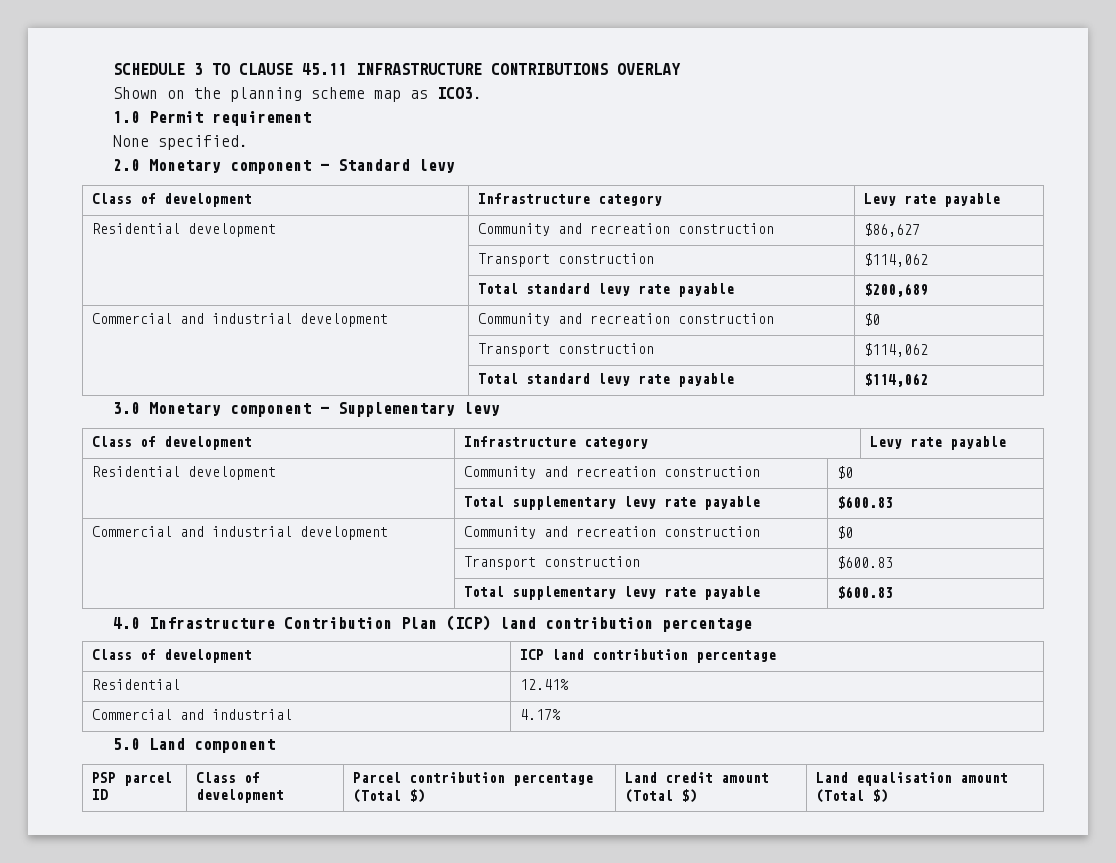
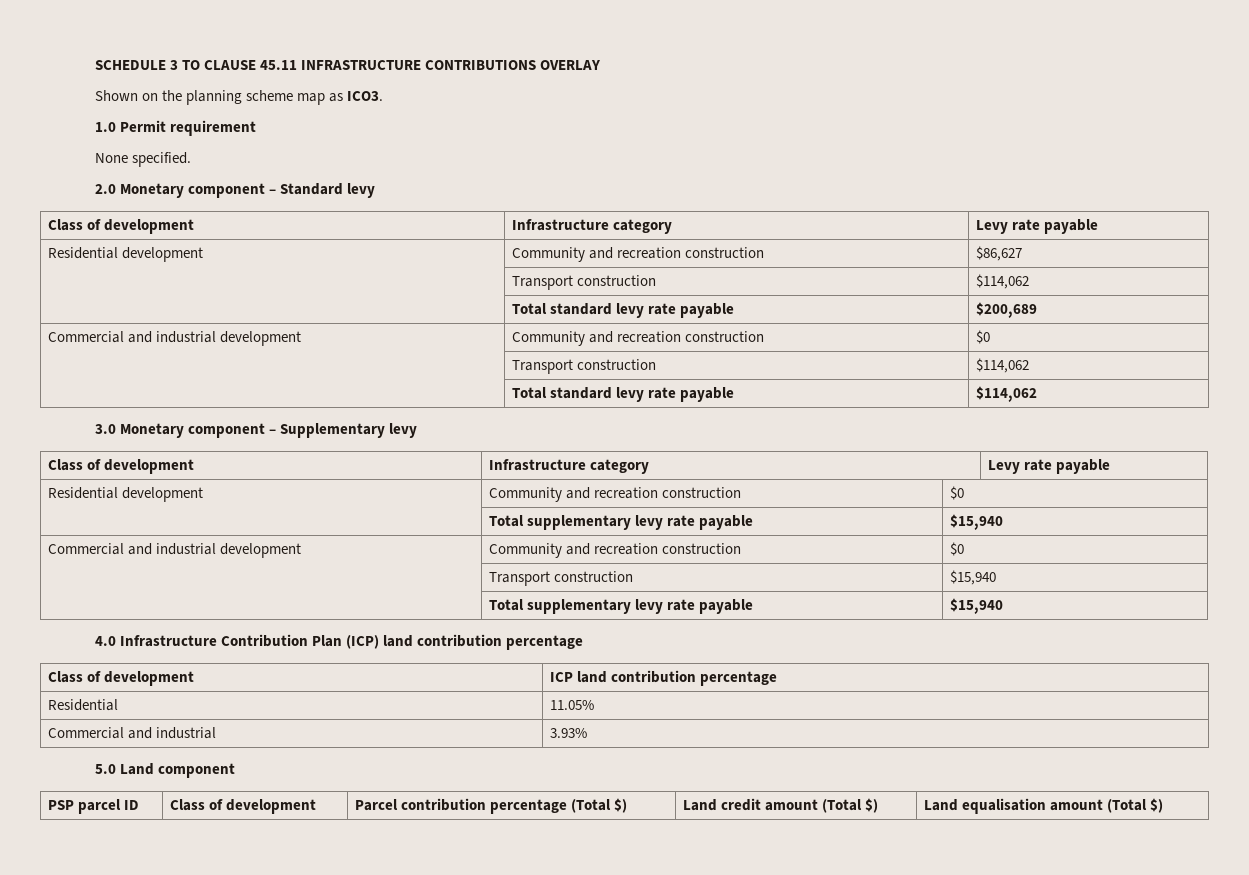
  Residential development | Community and recreation construction | $0
- | Total supplementary levy rate payable | $600.83
+ | Total supplementary levy rate payable | $15,940
- | Transport construction | $600.83
- | Total supplementary levy rate payable | $600.83
+ | Transport construction | $15,940
+ | Total supplementary levy rate payable | $15,940
- Residential | 12.41%
+ Residential | 11.05%
- Commercial and industrial | 4.17%
+ Commercial and industrial | 3.93%

